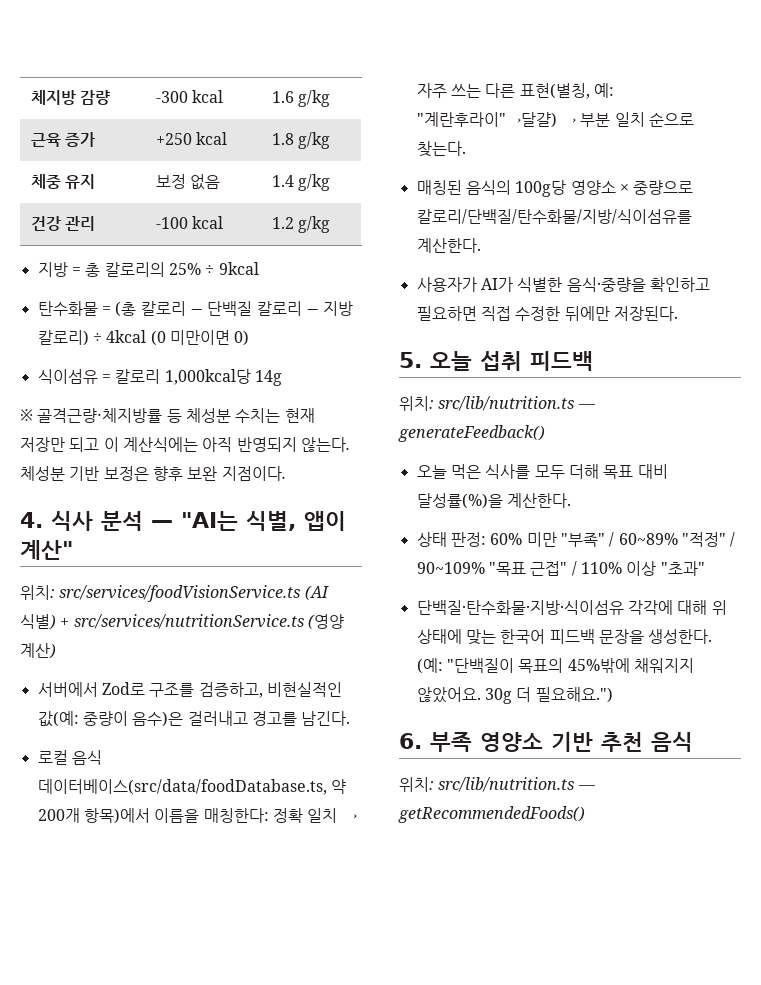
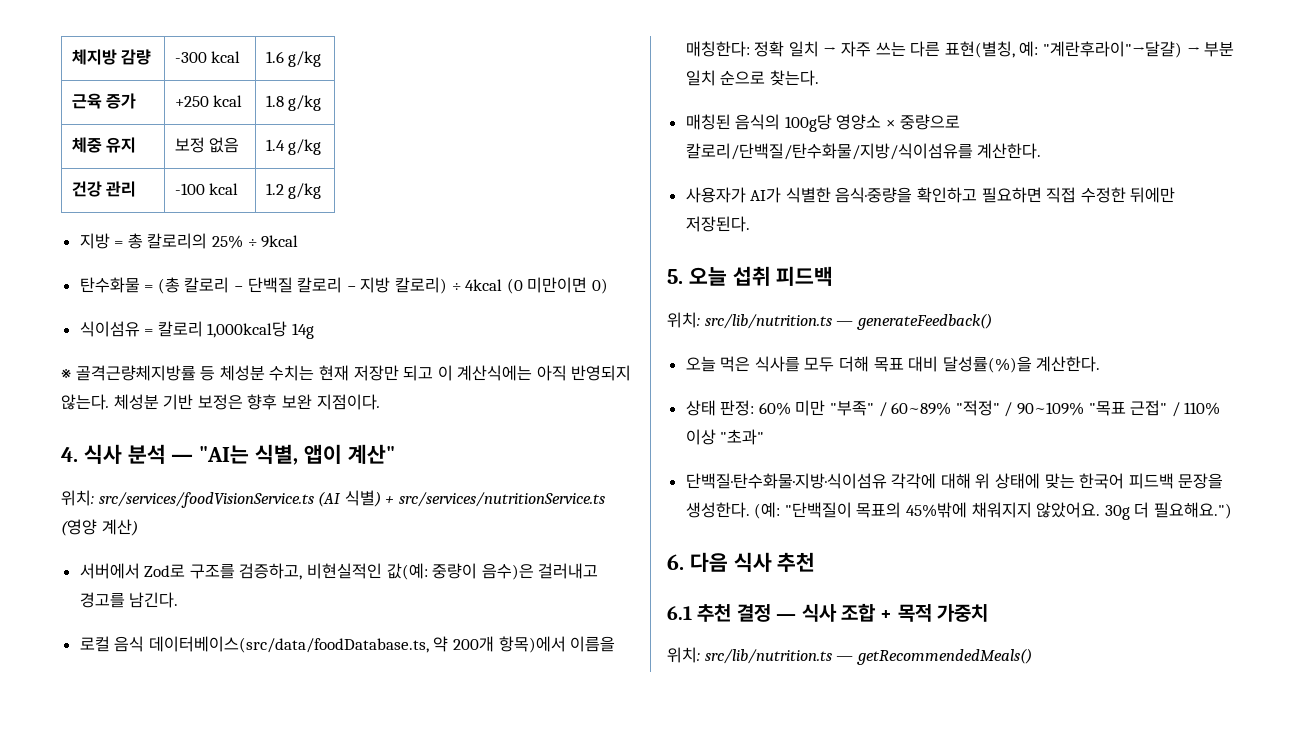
- 6. 부족 영양소 기반 추천 음식
- 위치: src/lib/nutrition.ts — getRecommendedFoods()
+ 6. 다음 식사 추천
+ 6.1 추천 결정 — 식사 조합 + 목적 가중치
+ 위치: src/lib/nutrition.ts — getRecommendedMeals()

